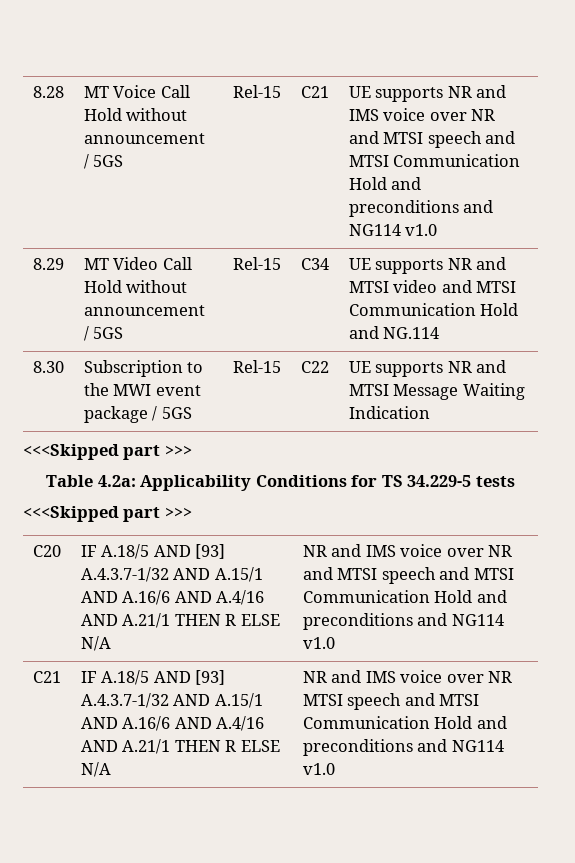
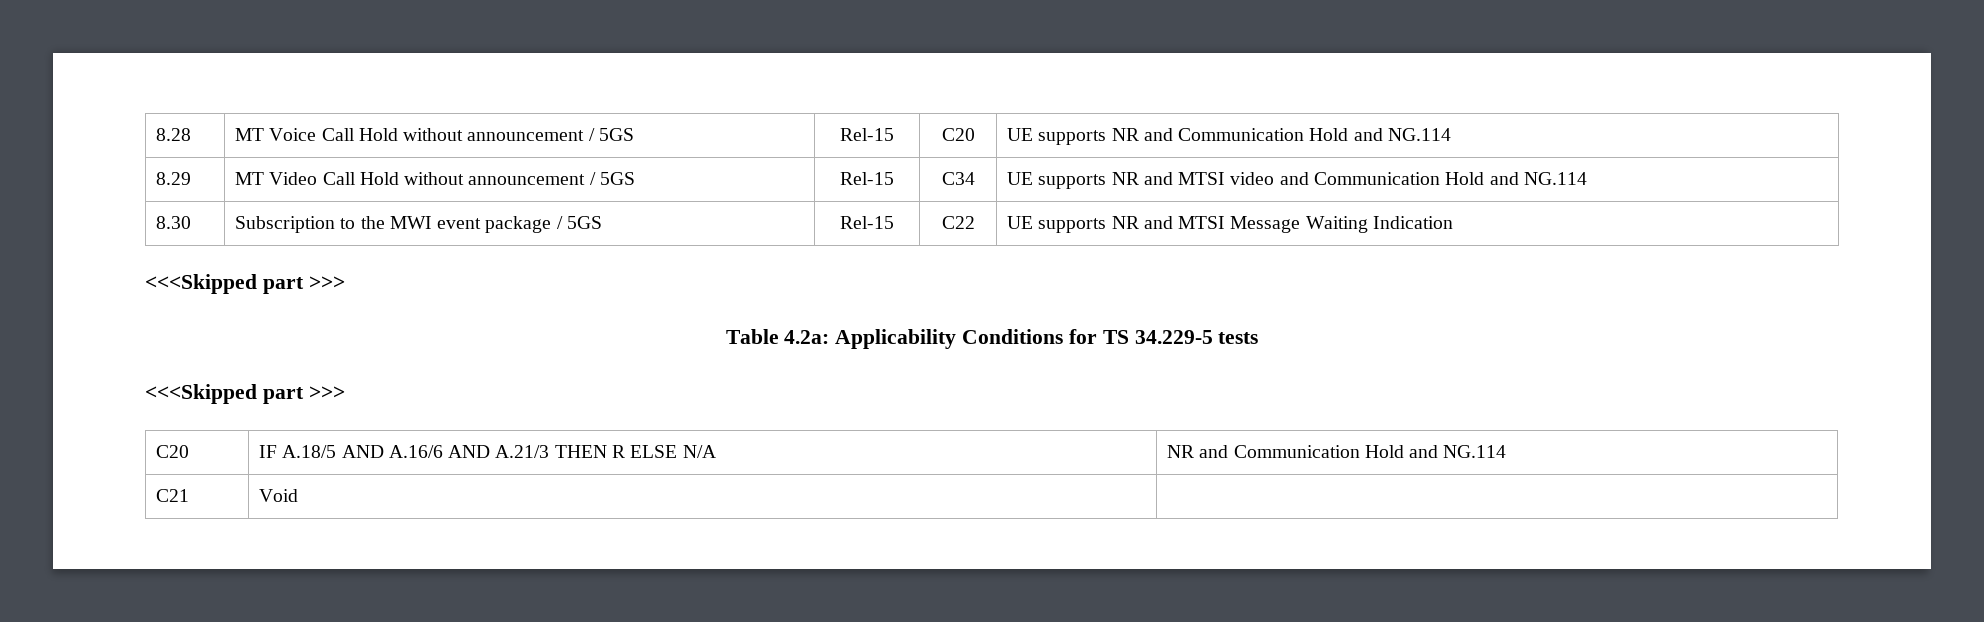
- 8.28 | MT Voice Call Hold without announcement / 5GS | Rel-15 | C21 | UE supports NR and IMS voice over NR and MTSI speech and MTSI Communication Hold and preconditions and NG114 v1.0
+ 8.28 | MT Voice Call Hold without announcement / 5GS | Rel-15 | C20 | UE supports NR and Communication Hold and NG.114
- 8.29 | MT Video Call Hold without announcement / 5GS | Rel-15 | C34 | UE supports NR and MTSI video and MTSI Communication Hold and NG.114
+ 8.29 | MT Video Call Hold without announcement / 5GS | Rel-15 | C34 | UE supports NR and MTSI video and Communication Hold and NG.114
- C20 | IF A.18/5 AND [93] A.4.3.7-1/32 AND A.15/1 AND A.16/6 AND A.4/16 AND A.21/1 THEN R ELSE N/A | NR and IMS voice over NR and MTSI speech and MTSI Communication Hold and preconditions and NG114 v1.0
- C21 | IF A.18/5 AND [93] A.4.3.7-1/32 AND A.15/1 AND A.16/6 AND A.4/16 AND A.21/1 THEN R ELSE N/A | NR and IMS voice over NR MTSI speech and MTSI Communication Hold and preconditions and NG114 v1.0
+ C20 | IF A.18/5 AND A.16/6 AND A.21/3 THEN R ELSE N/A | NR and Communication Hold and NG.114
+ C21 | Void |

